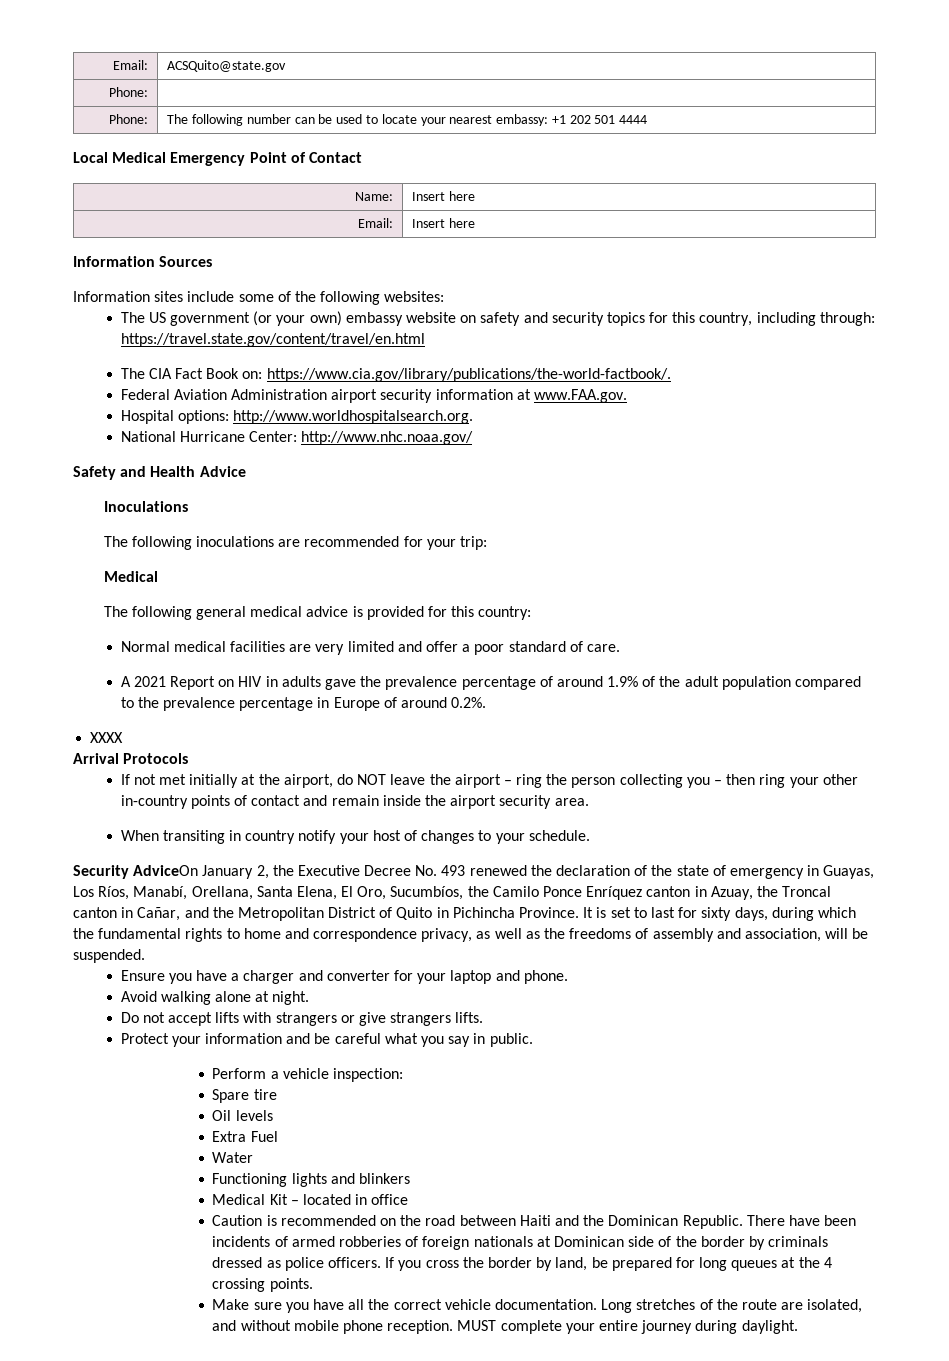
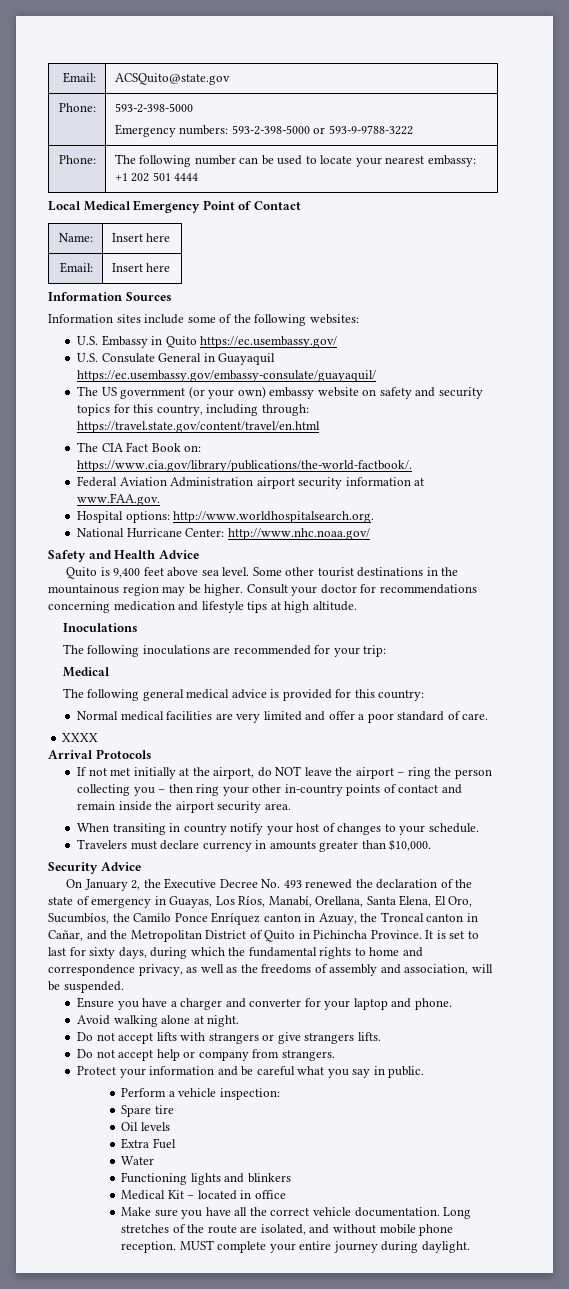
  Email: | ACSQuito@state.gov
- Phone: |
+ Phone: | 593-2-398-5000
+ Emergency numbers: 593-2-398-5000 or 593-9-9788-3222
+ U.S. Embassy in Quito https://ec.usembassy.gov/
+ U.S. Consulate General in Guayaquil https://ec.usembassy.gov/embassy-consulate/guayaquil/
+ Quito is 9,400 feet above sea level. Some other tourist destinations in the mountainous region may be higher. Consult your doctor for recommendations concerning medication and lifestyle tips at high altitude.
- A 2021 Report on HIV in adults gave the prevalence percentage of around 1.9% of the adult population compared to the prevalence percentage in Europe of around 0.2%.
+ Travelers must declare currency in amounts greater than $10,000.
- Security AdviceOn January 2, the Executive Decree No. 493 renewed the declaration of the state of emergency in Guayas, Los Ríos, Manabí, Orellana, Santa Elena, El Oro, Sucumbíos, the Camilo Ponce Enríquez canton in Azuay, the Troncal canton in Cañar, and the Metropolitan District of Quito in Pichincha Province.
+ Security Advice
+ On January 2, the Executive Decree No. 493 renewed the declaration of the state of emergency in Guayas, Los Ríos, Manabí, Orellana, Santa Elena, El Oro, Sucumbíos, the Camilo Ponce Enríquez canton in Azuay, the Troncal canton in Cañar, and the Metropolitan District of Quito in Pichincha Province.
+ Do not accept help or company from strangers.
- Caution is recommended on the road between Haiti and the Dominican Republic. There have been incidents of armed robberies of foreign nationals at Dominican side of the border by criminals dressed as police officers. If you cross the border by land, be prepared for long queues at the 4 crossing points.

